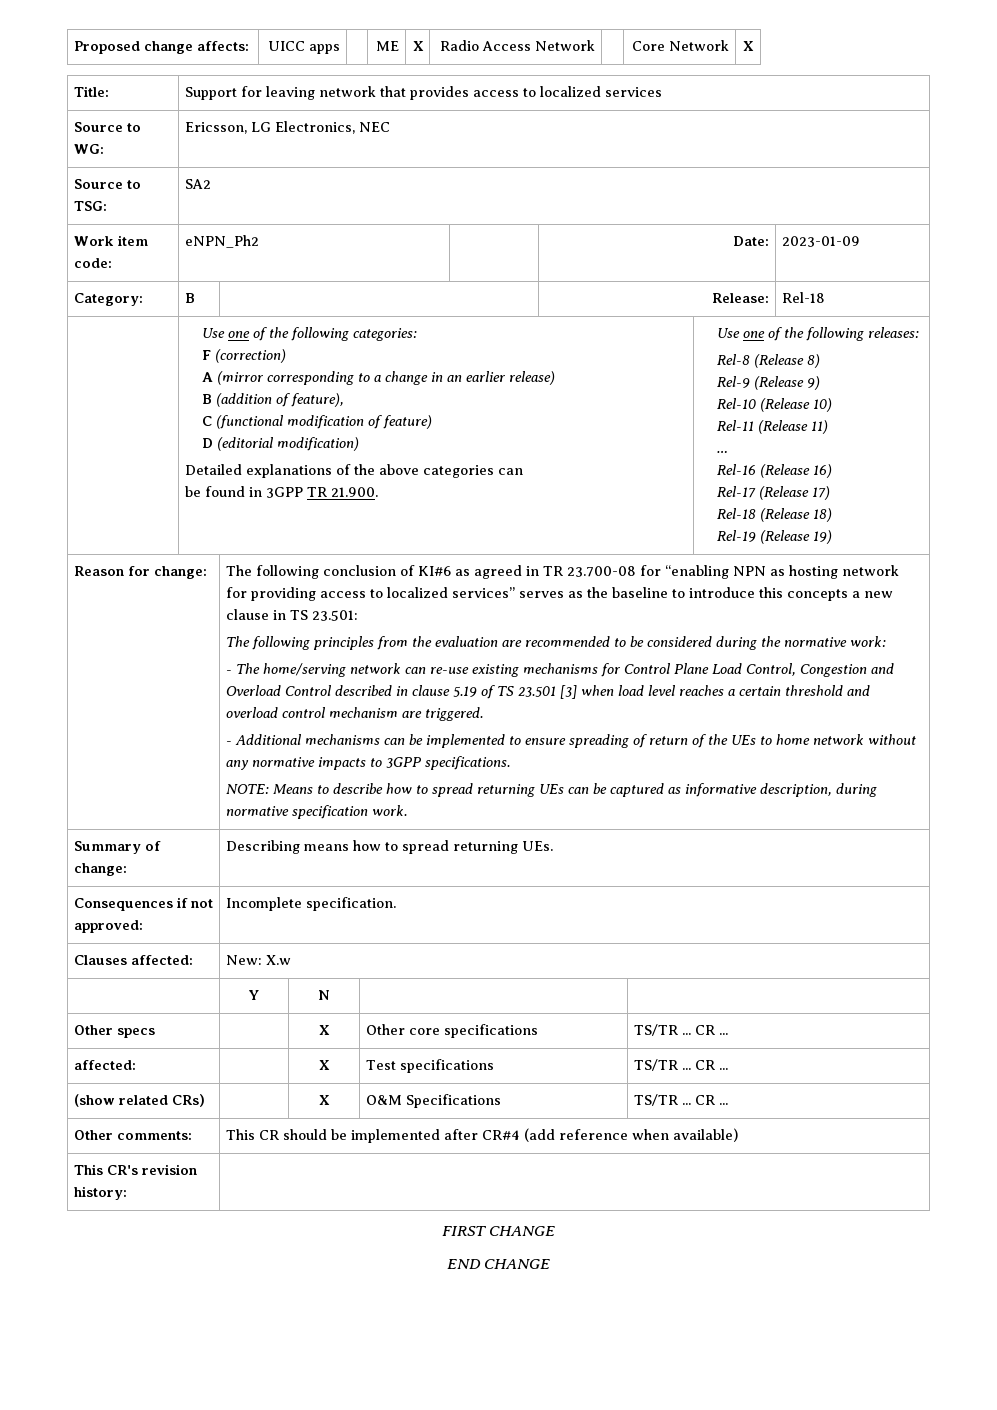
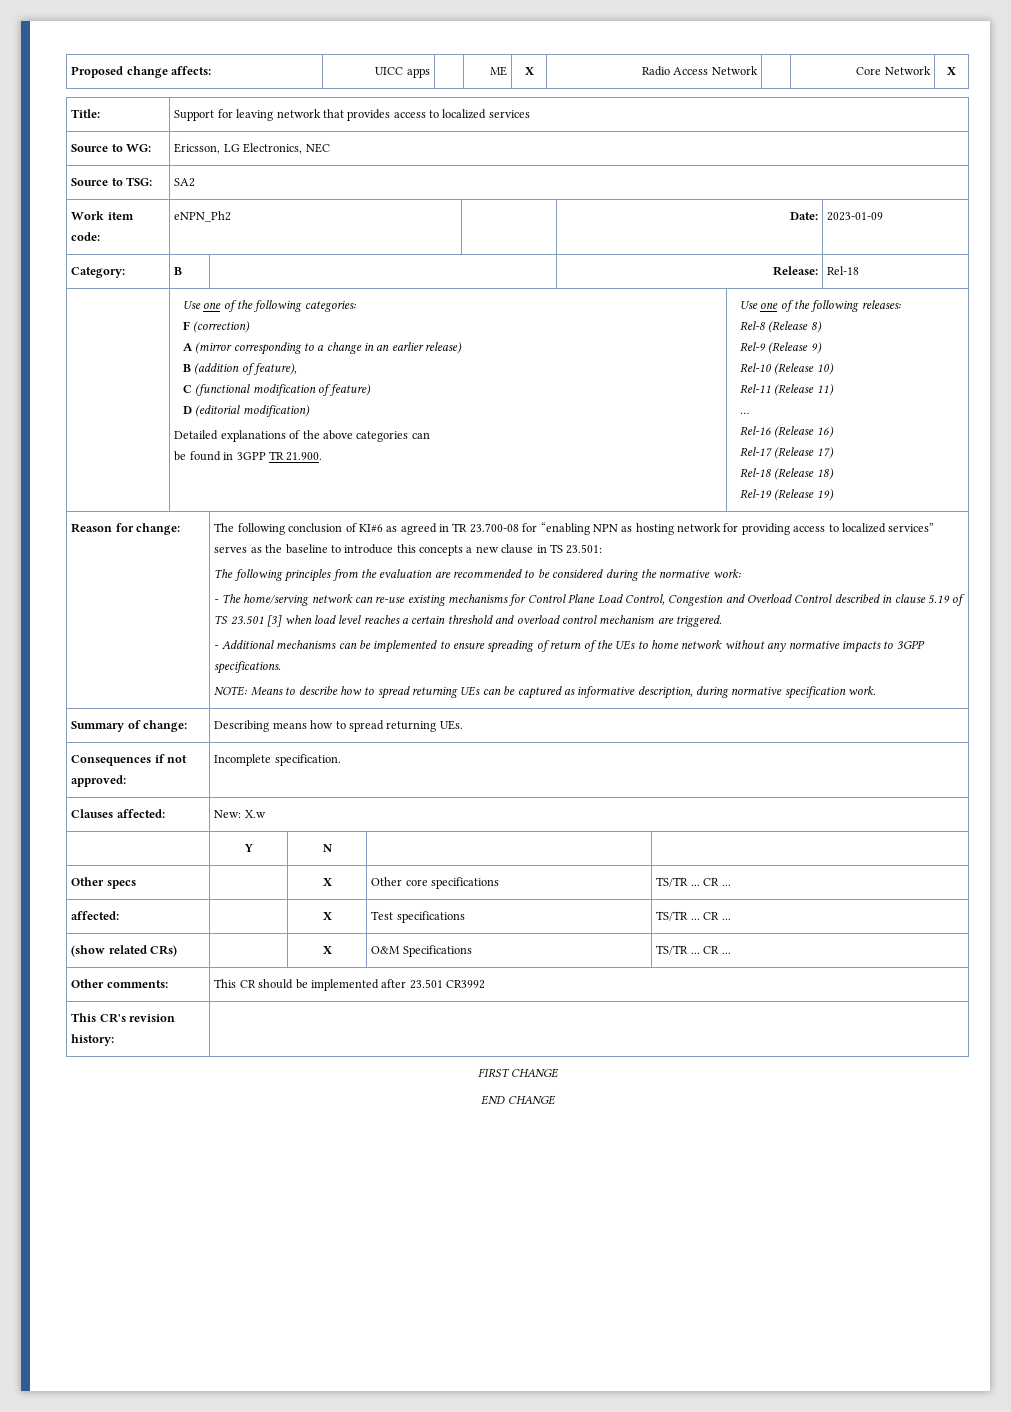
- Other comments: | This CR should be implemented after CR#4 (add reference when available)
+ Other comments: | This CR should be implemented after 23.501 CR3992

